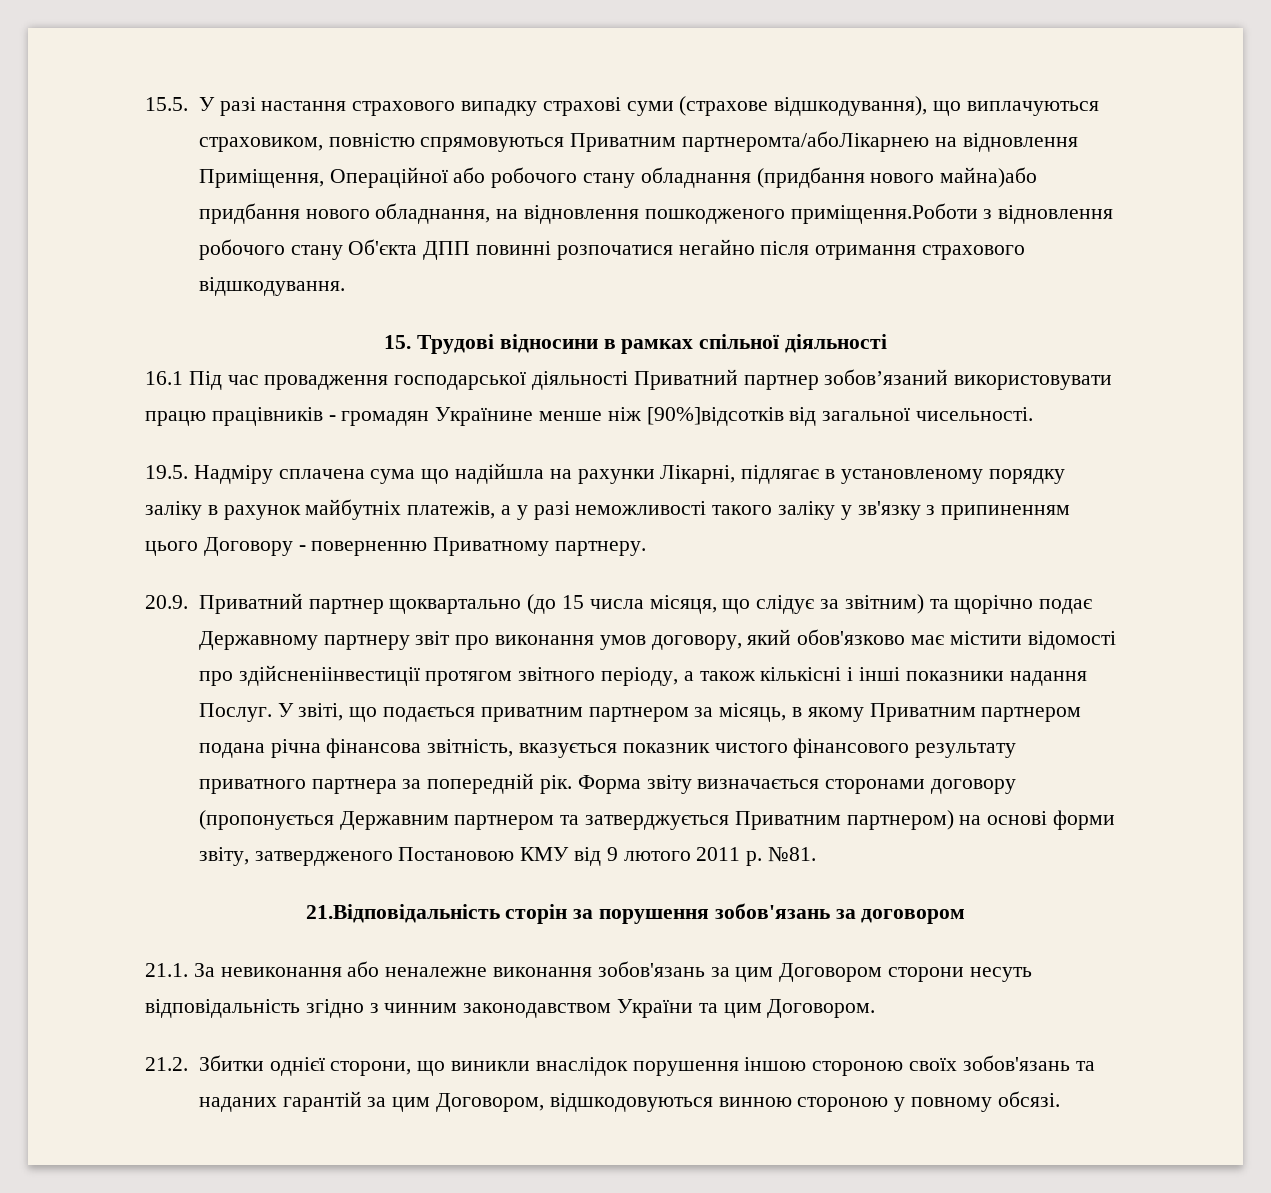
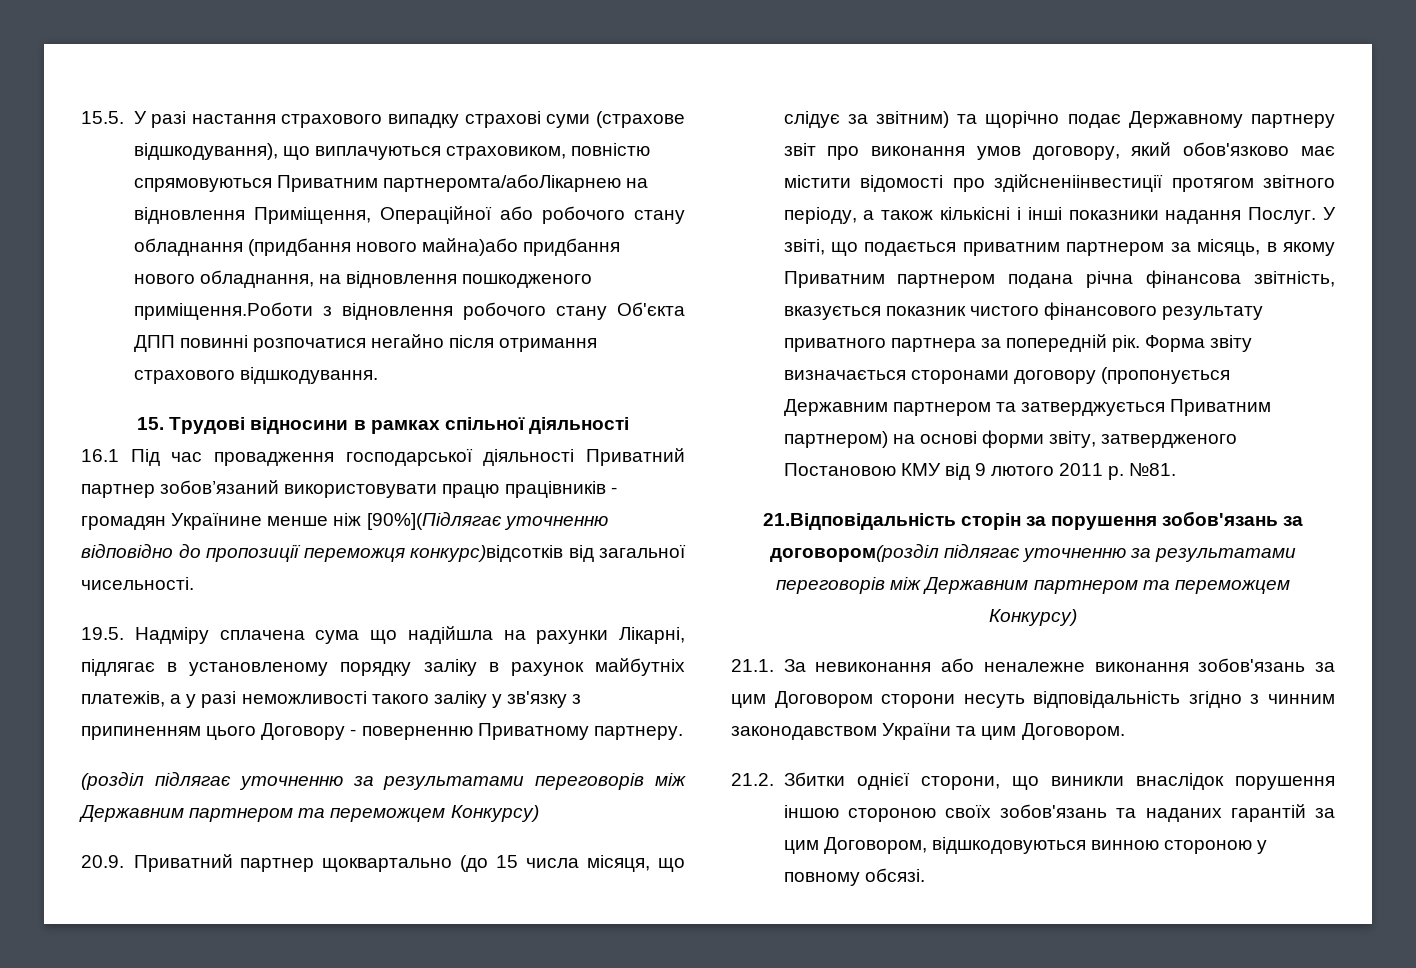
- 16.1 Під час провадження господарської діяльності Приватний партнер зобов’язаний використовувати працю працівників - громадян Українине менше ніж [90%]відсотків від загальної чисельності.
+ 16.1 Під час провадження господарської діяльності Приватний партнер зобов’язаний використовувати працю працівників - громадян Українине менше ніж [90%](Підлягає уточненню відповідно до пропозиції переможця конкурс)відсотків від загальної чисельності.
+ (розділ підлягає уточненню за результатами переговорів між Державним партнером та переможцем Конкурсу)
- 21.Відповідальність сторін за порушення зобов'язань за договором
+ 21.Відповідальність сторін за порушення зобов'язань за договором(розділ підлягає уточненню за результатами переговорів між Державним партнером та переможцем Конкурсу)

